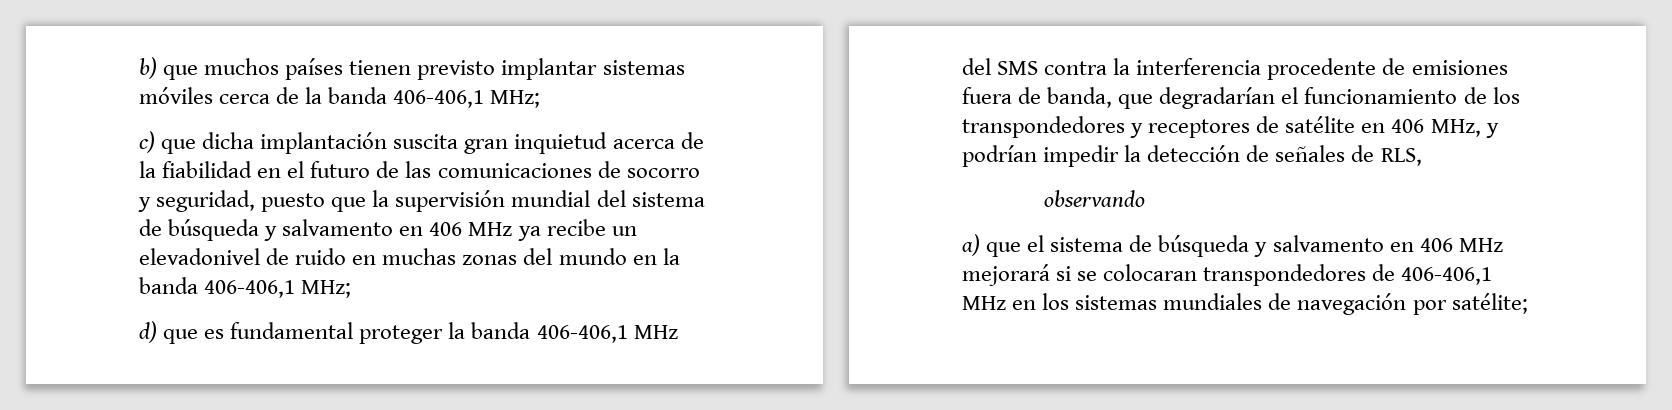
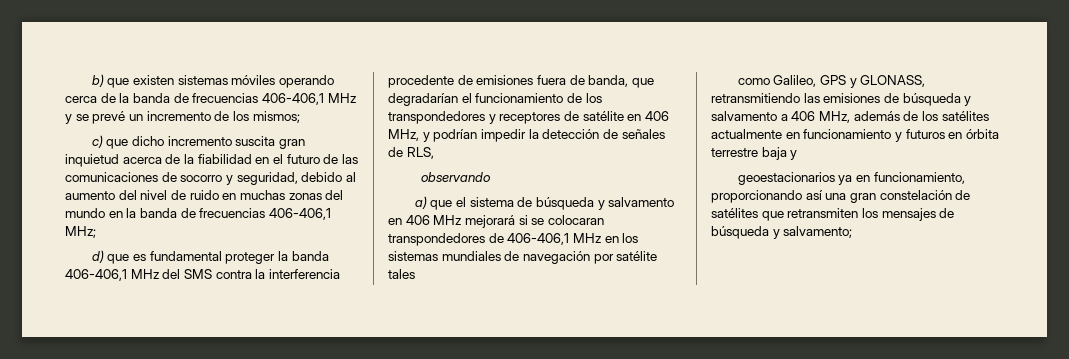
- b) que muchos países tienen previsto implantar sistemas móviles cerca de la banda 406-406,1 MHz;
+ b) que existen sistemas móviles operando cerca de la banda de frecuencias 406-406,1 MHz y se prevé un incremento de los mismos;
- c) que dicha implantación suscita gran inquietud acerca de la fiabilidad en el futuro de las comunicaciones de socorro y seguridad, puesto que la supervisión mundial del sistema de búsqueda y salvamento en 406 MHz ya recibe un elevadonivel de ruido en muchas zonas del mundo en la banda 406-406,1 MHz;
+ c) que dicho incremento suscita gran inquietud acerca de la fiabilidad en el futuro de las comunicaciones de socorro y seguridad, debido al aumento del nivel de ruido en muchas zonas del mundo en la banda de frecuencias 406-406,1 MHz;
- a) que el sistema de búsqueda y salvamento en 406 MHz mejorará si se colocaran transpondedores de 406-406,1 MHz en los sistemas mundiales de navegación por satélite;
+ a) que el sistema de búsqueda y salvamento en 406 MHz mejorará si se colocaran transpondedores de 406-406,1 MHz en los sistemas mundiales de navegación por satélite tales
+ como Galileo, GPS y GLONASS, retransmitiendo las emisiones de búsqueda y salvamento a 406 MHz, además de los satélites actualmente en funcionamiento y futuros en órbita terrestre baja y
+ geoestacionarios ya en funcionamiento, proporcionando así una gran constelación de satélites que retransmiten los mensajes de búsqueda y salvamento;

